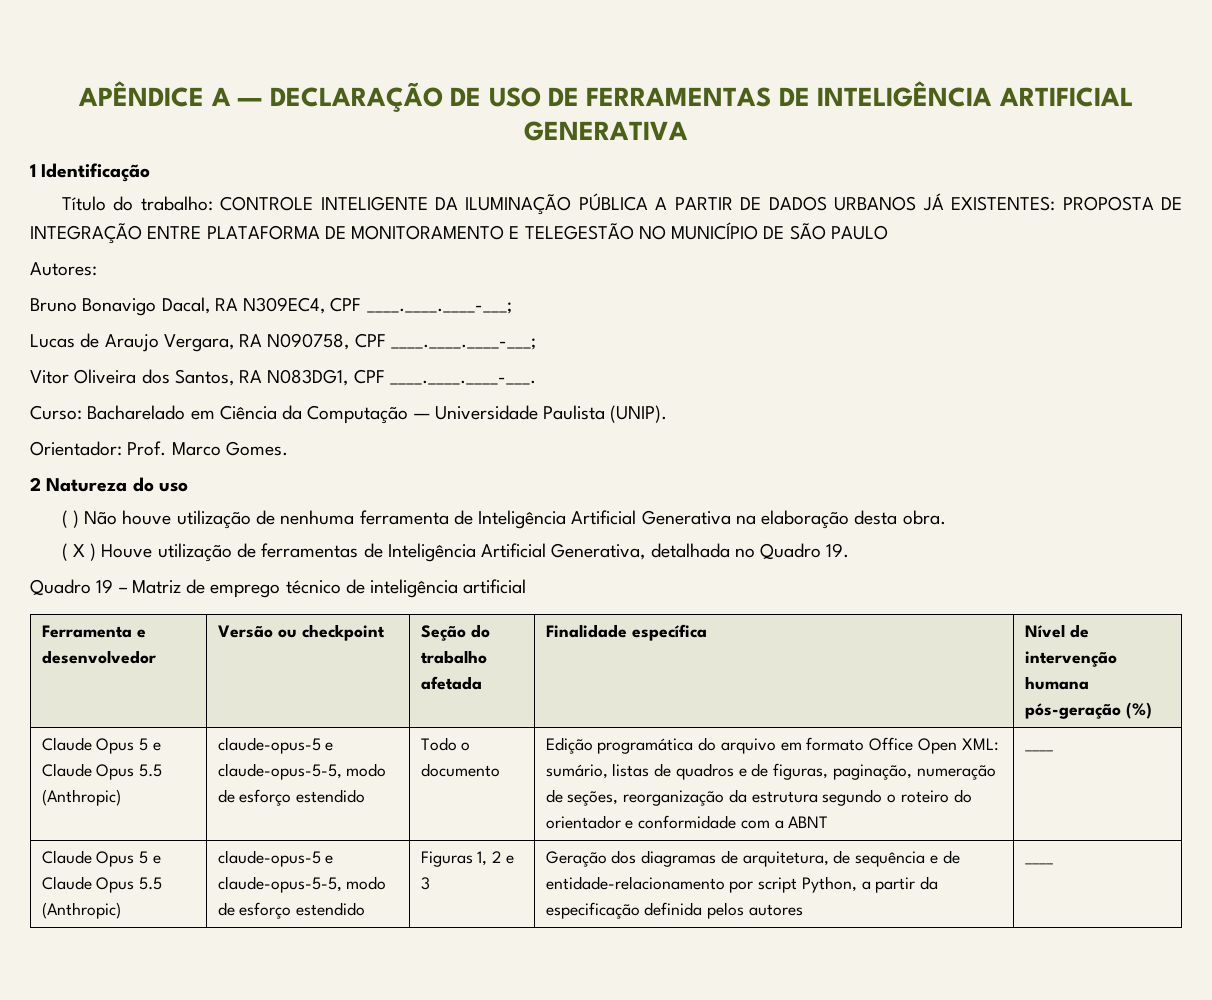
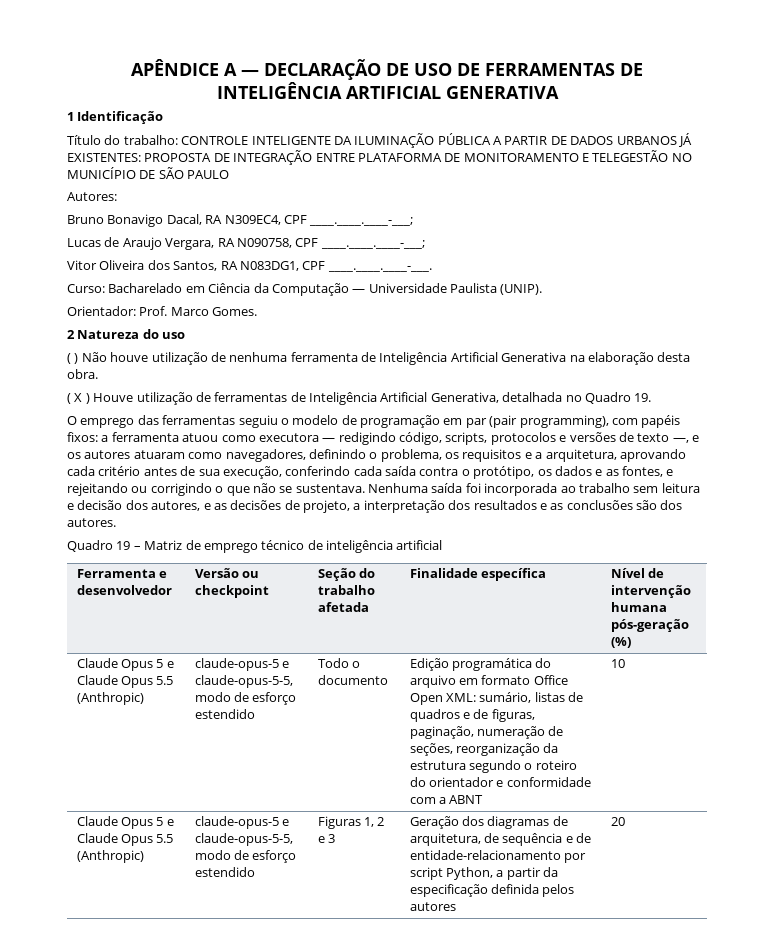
+ O emprego das ferramentas seguiu o modelo de programação em par (pair programming), com papéis fixos: a ferramenta atuou como executora — redigindo código, scripts, protocolos e versões de texto —, e os autores atuaram como navegadores, definindo o problema, os requisitos e a arquitetura, aprovando cada critério antes de sua execução, conferindo cada saída contra o protótipo, os dados e as fontes, e rejeitando ou corrigindo o que não se sustentava. Nenhuma saída foi incorporada ao trabalho sem leitura e decisão dos autores, e as decisões de projeto, a interpretação dos resultados e as conclusões são dos autores.
- Edição programática do arquivo em formato Office Open XML: sumário, listas de quadros e de figuras, paginação, numeração de seções, reorganização da estrutura segundo o roteiro do orientador e conformidade com a ABNT | ____
+ Edição programática do arquivo em formato Office Open XML: sumário, listas de quadros e de figuras, paginação, numeração de seções, reorganização da estrutura segundo o roteiro do orientador e conformidade com a ABNT | 10
- Geração dos diagramas de arquitetura, de sequência e de entidade-relacionamento por script Python, a partir da especificação definida pelos autores | ____
+ Geração dos diagramas de arquitetura, de sequência e de entidade-relacionamento por script Python, a partir da especificação definida pelos autores | 20

